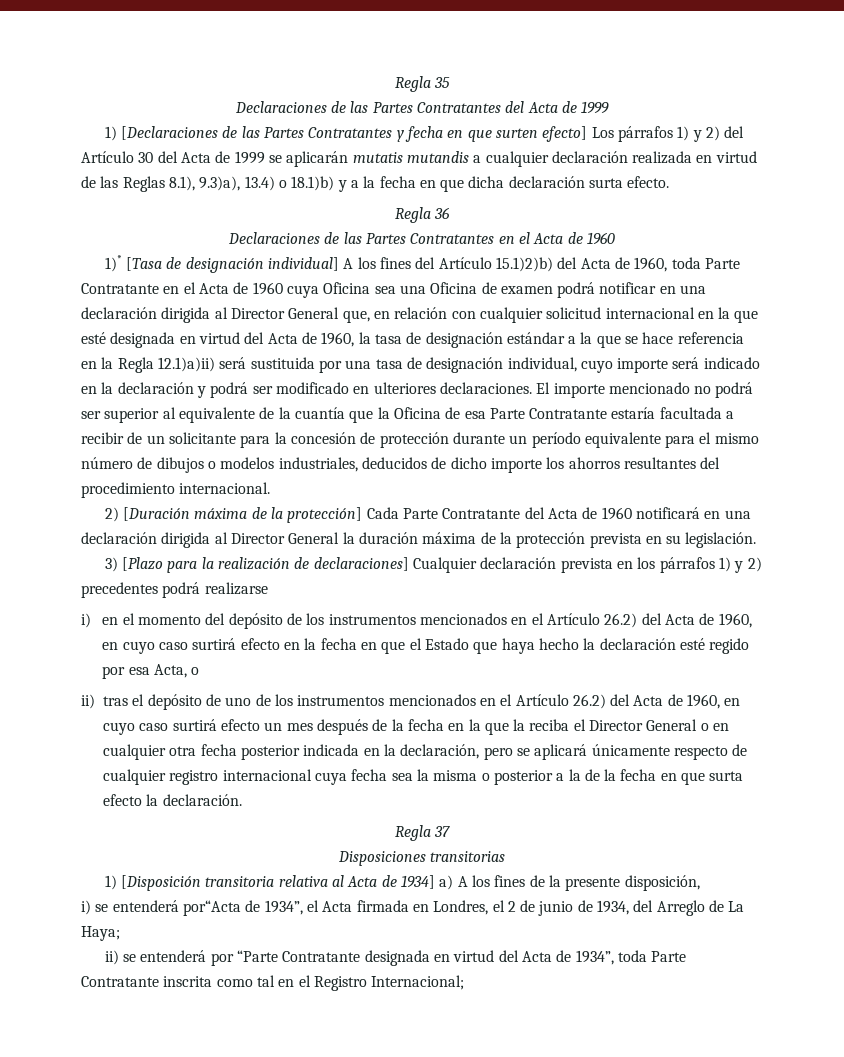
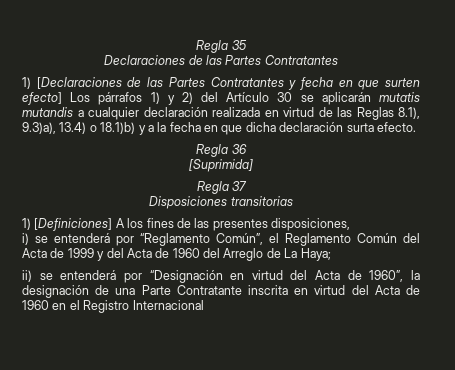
- Declaraciones de las Partes Contratantes del Acta de 1999
+ Declaraciones de las Partes Contratantes
- 1) [Declaraciones de las Partes Contratantes y fecha en que surten efecto] Los párrafos 1) y 2) del Artículo 30 del Acta de 1999 se aplicarán mutatis mutandis a cualquier declaración realizada en virtud de las Reglas 8.1), 9.3)a), 13.4) o 18.1)b) y a la fecha en que dicha declaración surta efecto.
+ 1) [Declaraciones de las Partes Contratantes y fecha en que surten efecto] Los párrafos 1) y 2) del Artículo 30 se aplicarán mutatis mutandis a cualquier declaración realizada en virtud de las Reglas 8.1), 9.3)a), 13.4) o 18.1)b) y a la fecha en que dicha declaración surta efecto.
- Declaraciones de las Partes Contratantes en el Acta de 1960
- 1)* [Tasa de designación individual] A los fines del Artículo 15.1)2)b) del Acta de 1960, toda Parte Contratante en el Acta de 1960 cuya Oficina sea una Oficina de examen podrá notificar en una declaración dirigida al Director General que, en relación con cualquier solicitud internacional en la que esté designada en virtud del Acta de 1960, la tasa de designación estándar a la que se hace referencia en la Regla 12.1)a)ii) será sustituida por una tasa de designación individual, cuyo importe será indicado en la declaración y podrá ser modificado en ulteriores declaraciones. El importe mencionado no podrá ser superior al equivalente de la cuantía que la Oficina de esa Parte Contratante estaría facultada a recibir de un solicitante para la concesión de protección durante un período equivalente para el mismo número de dibujos o modelos industriales, deducidos de dicho importe los ahorros resultantes del procedimiento internacional.
- 2) [Duración máxima de la protección] Cada Parte Contratante del Acta de 1960 notificará en una declaración dirigida al Director General la duración máxima de la protección prevista en su legislación.
- 3) [Plazo para la realización de declaraciones] Cualquier declaración prevista en los párrafos 1) y 2) precedentes podrá realizarse
- i) en el momento del depósito de los instrumentos mencionados en el Artículo 26.2) del Acta de 1960, en cuyo caso surtirá efecto en la fecha en que el Estado que haya hecho la declaración esté regido por esa Acta, o
- ii) tras el depósito de uno de los instrumentos mencionados en el Artículo 26.2) del Acta de 1960, en cuyo caso surtirá efecto un mes después de la fecha en la que la reciba el Director General o en cualquier otra fecha posterior indicada en la declaración, pero se aplicará únicamente respecto de cualquier registro internacional cuya fecha sea la misma o posterior a la de la fecha en que surta efecto la declaración.
+ [Suprimida]
- 1) [Disposición transitoria relativa al Acta de 1934] a) A los fines de la presente disposición,
+ 1) [Definiciones] A los fines de las presentes disposiciones,
- i) se entenderá por“Acta de 1934”, el Acta firmada en Londres, el 2 de junio de 1934, del Arreglo de La Haya;
+ i) se entenderá por “Reglamento Común”, el Reglamento Común del Acta de 1999 y del Acta de 1960 del Arreglo de La Haya;
- ii) se entenderá por “Parte Contratante designada en virtud del Acta de 1934”, toda Parte Contratante inscrita como tal en el Registro Internacional;
+ ii) se entenderá por “Designación en virtud del Acta de 1960”, la designación de una Parte Contratante inscrita en virtud del Acta de 1960 en el Registro Internacional

